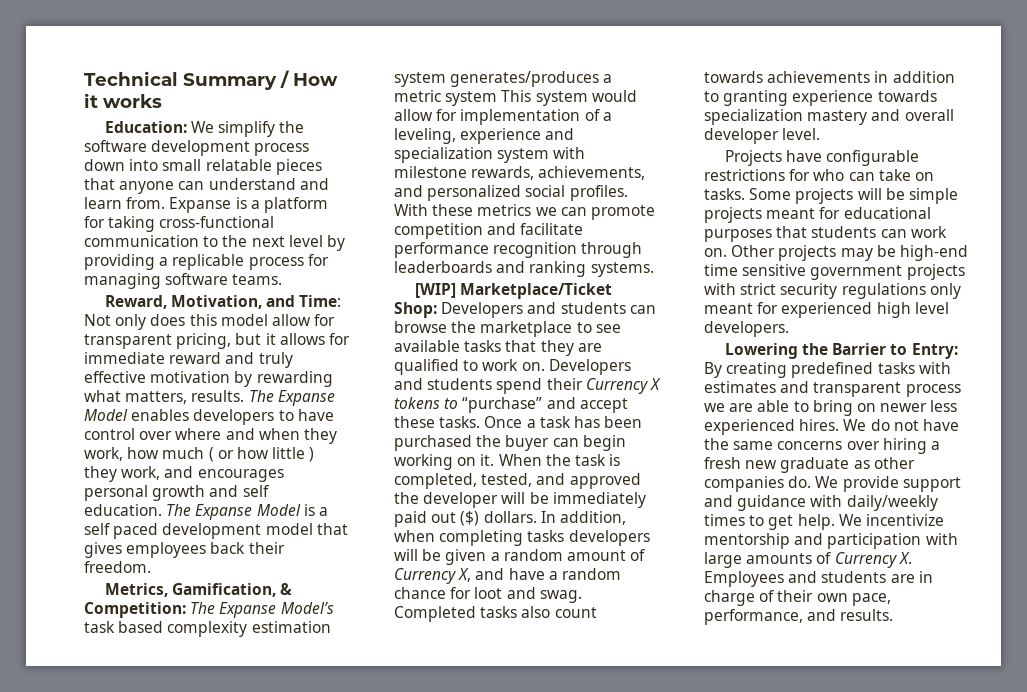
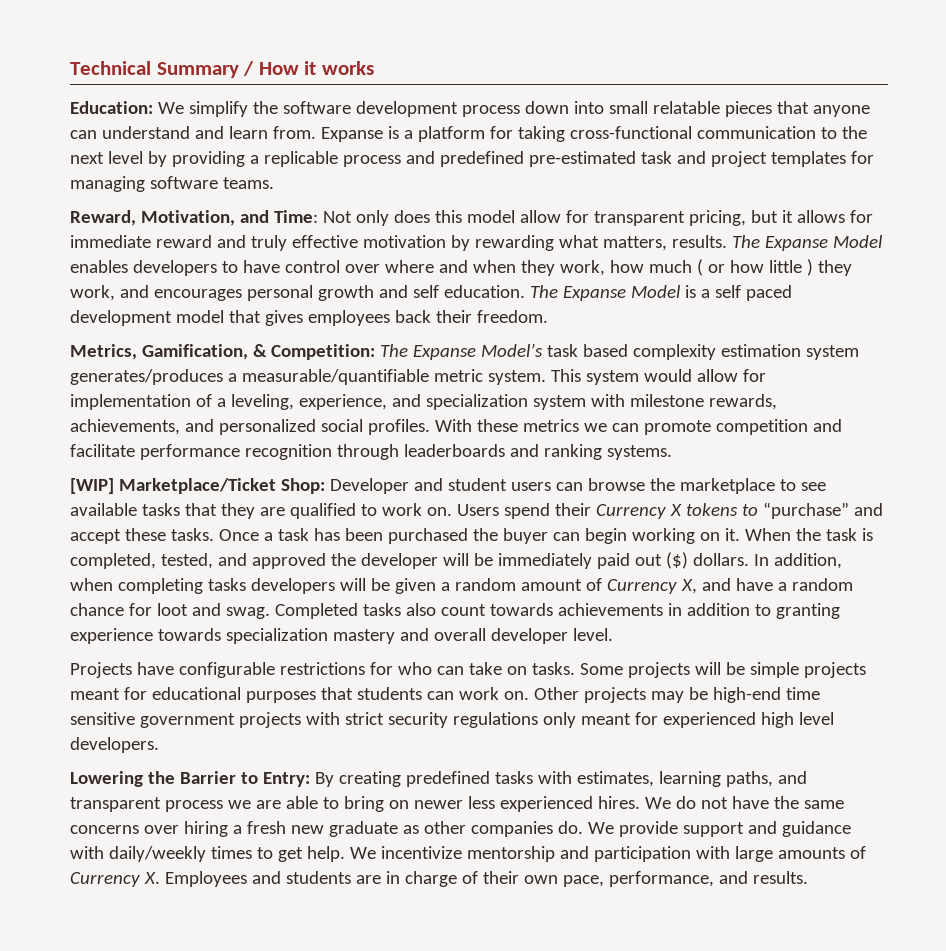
- Expanse is a platform for taking cross-functional communication to the next level by providing a replicable process for managing software teams.
+ Expanse is a platform for taking cross-functional communication to the next level by providing a replicable process and predefined pre-estimated task and project templates for managing software teams.
- Metrics, Gamification, & Competition: The Expanse Model’s task based complexity estimation system generates/produces a metric system This system would allow for implementation of a leveling, experience and specialization system with milestone rewards, achievements, and personalized social profiles.
+ Metrics, Gamification, & Competition: The Expanse Model’s task based complexity estimation system generates/produces a measurable/quantifiable metric system. This system would allow for implementation of a leveling, experience, and specialization system with milestone rewards, achievements, and personalized social profiles.
- [WIP] Marketplace/Ticket Shop: Developers and students can browse the marketplace to see available tasks that they are qualified to work on.
+ [WIP] Marketplace/Ticket Shop: Developer and student users can browse the marketplace to see available tasks that they are qualified to work on.
- Developers and students spend their Currency X tokens to “purchase” and accept these tasks.
+ Users spend their Currency X tokens to “purchase” and accept these tasks.
- Lowering the Barrier to Entry: By creating predefined tasks with estimates and transparent process we are able to bring on newer less experienced hires.
+ Lowering the Barrier to Entry: By creating predefined tasks with estimates, learning paths, and transparent process we are able to bring on newer less experienced hires.

